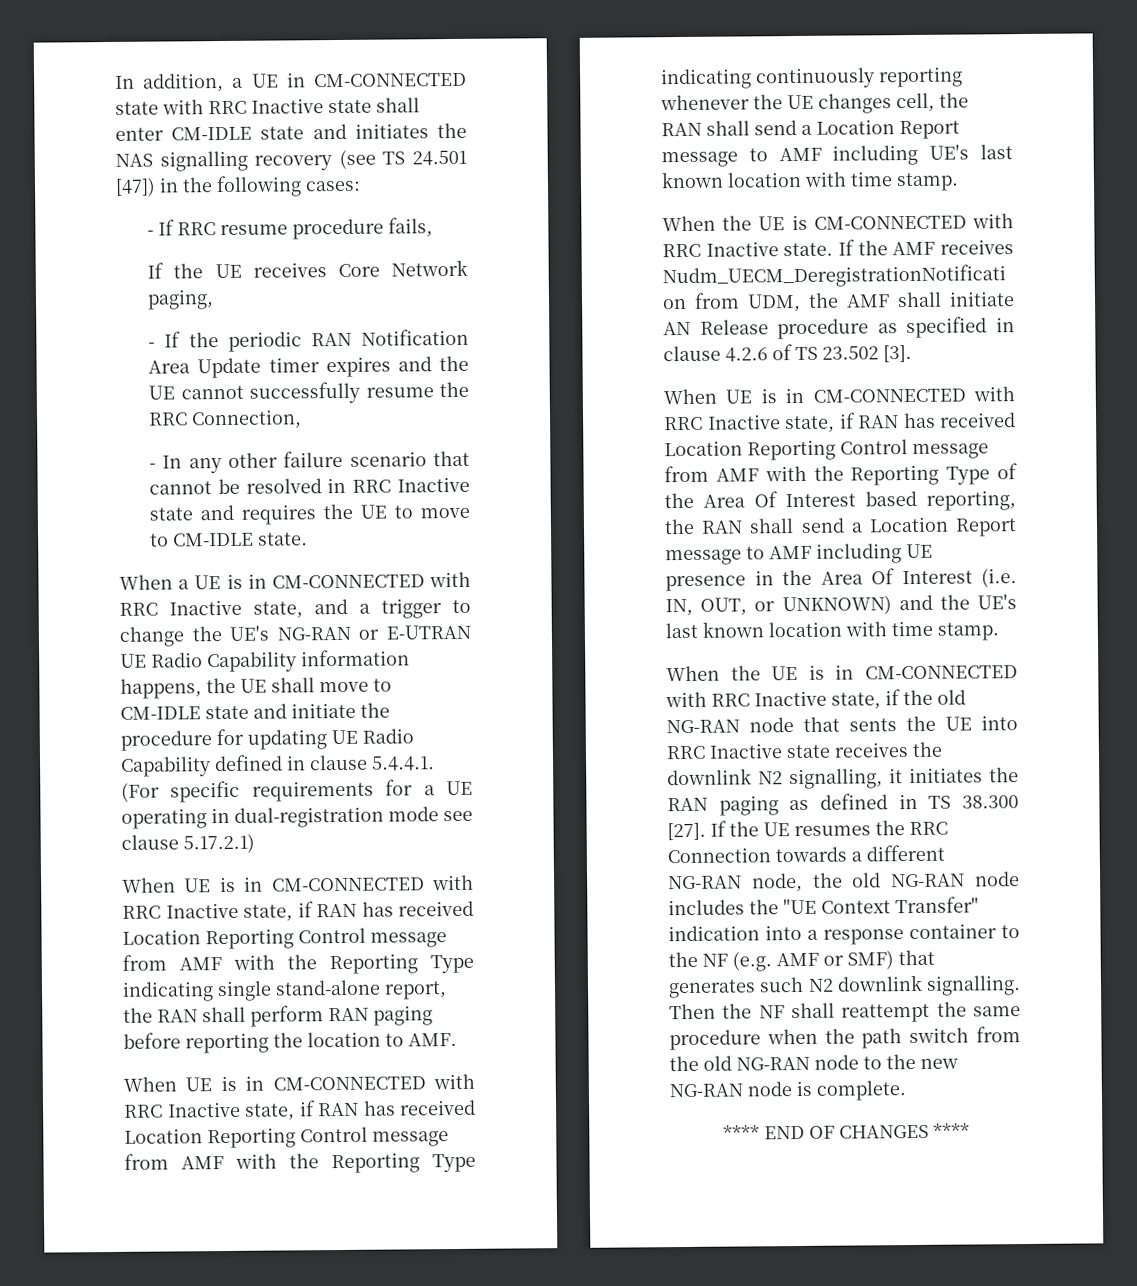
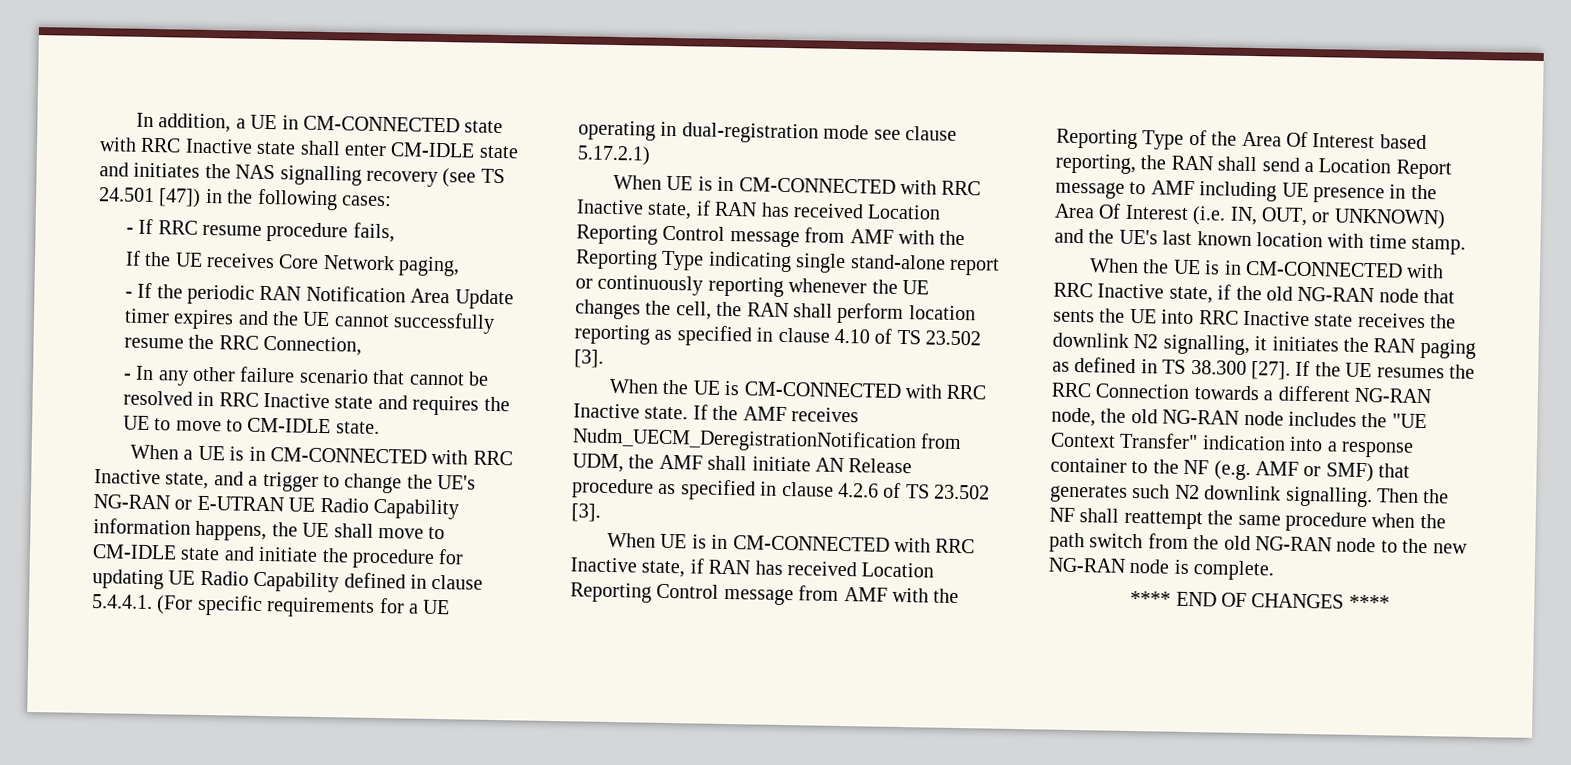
- When UE is in CM-CONNECTED with RRC Inactive state, if RAN has received Location Reporting Control message from AMF with the Reporting Type indicating single stand-alone report, the RAN shall perform RAN paging before reporting the location to AMF.
- When UE is in CM-CONNECTED with RRC Inactive state, if RAN has received Location Reporting Control message from AMF with the Reporting Type indicating continuously reporting whenever the UE changes cell, the RAN shall send a Location Report message to AMF including UE's last known location with time stamp.
+ When UE is in CM-CONNECTED with RRC Inactive state, if RAN has received Location Reporting Control message from AMF with the Reporting Type indicating single stand-alone report or continuously reporting whenever the UE changes the cell, the RAN shall perform location reporting as specified in clause 4.10 of TS 23.502 [3].

